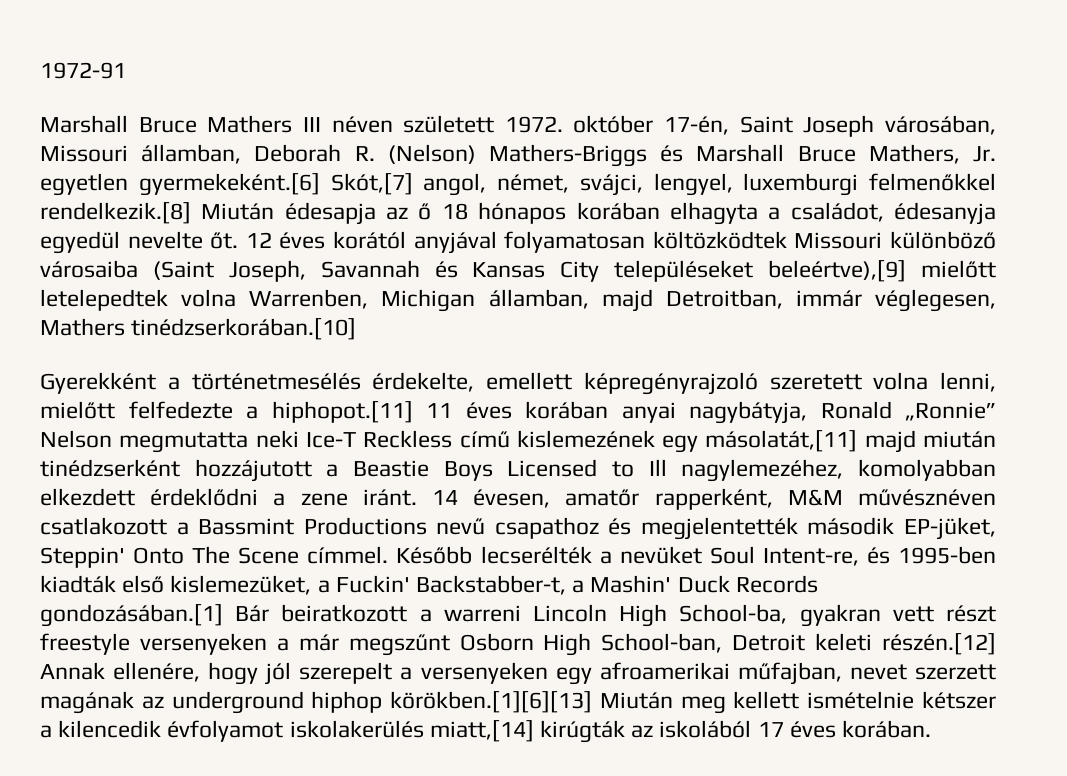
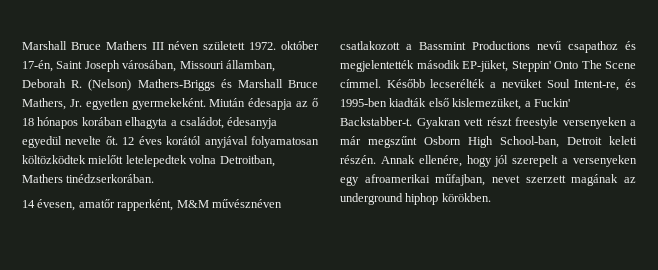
- 1972-91
- Marshall Bruce Mathers III néven született 1972. október 17-én, Saint Joseph városában, Missouri államban, Deborah R. (Nelson) Mathers-Briggs és Marshall Bruce Mathers, Jr. egyetlen gyermekeként.[6] Skót,[7] angol, német, svájci, lengyel, luxemburgi felmenőkkel rendelkezik.[8] Miután édesapja az ő 18 hónapos korában elhagyta a családot, édesanyja egyedül nevelte őt.
+ Marshall Bruce Mathers III néven született 1972. október 17-én, Saint Joseph városában, Missouri államban, Deborah R. (Nelson) Mathers-Briggs és Marshall Bruce Mathers, Jr. egyetlen gyermekeként. Miután édesapja az ő 18 hónapos korában elhagyta a családot, édesanyja egyedül nevelte őt.
- 12 éves korától anyjával folyamatosan költözködtek Missouri különböző városaiba (Saint Joseph, Savannah és Kansas City településeket beleértve),[9] mielőtt letelepedtek volna Warrenben, Michigan államban, majd Detroitban, immár véglegesen, Mathers tinédzserkorában.[10]
- Gyerekként a történetmesélés érdekelte, emellett képregényrajzoló szeretett volna lenni, mielőtt felfedezte a hiphopot.[11] 11 éves korában anyai nagybátyja, Ronald „Ronnie” Nelson megmutatta neki Ice-T Reckless című kislemezének egy másolatát,[11] majd miután tinédzserként hozzájutott a Beastie Boys Licensed to Ill nagylemezéhez, komolyabban elkezdett érdeklődni a zene iránt. 14 évesen, amatőr rapperként, M&M művésznéven csatlakozott a Bassmint Productions nevű csapathoz és megjelentették második EP-jüket, Steppin' Onto The Scene címmel.
+ 12 éves korától anyjával folyamatosan költözködtek mielőtt letelepedtek volna Detroitban, Mathers tinédzserkorában.
+ 14 évesen, amatőr rapperként, M&M művésznéven csatlakozott a Bassmint Productions nevű csapathoz és megjelentették második EP-jüket, Steppin' Onto The Scene címmel.
- Később lecserélték a nevüket Soul Intent-re, és 1995-ben kiadták első kislemezüket, a Fuckin' Backstabber-t, a Mashin' Duck Records gondozásában.[1] Bár beiratkozott a warreni Lincoln High School-ba, gyakran vett részt freestyle versenyeken a már megszűnt Osborn High School-ban, Detroit keleti részén.[12] Annak ellenére, hogy jól szerepelt a versenyeken egy afroamerikai műfajban, nevet szerzett magának az underground hiphop körökben.[1][6][13] Miután meg kellett ismételnie kétszer a kilencedik évfolyamot iskolakerülés miatt,[14] kirúgták az iskolából 17 éves korában.
+ Később lecserélték a nevüket Soul Intent-re, és 1995-ben kiadták első kislemezüket, a Fuckin' Backstabber-t. Gyakran vett részt freestyle versenyeken a már megszűnt Osborn High School-ban, Detroit keleti részén. Annak ellenére, hogy jól szerepelt a versenyeken egy afroamerikai műfajban, nevet szerzett magának az underground hiphop körökben.

